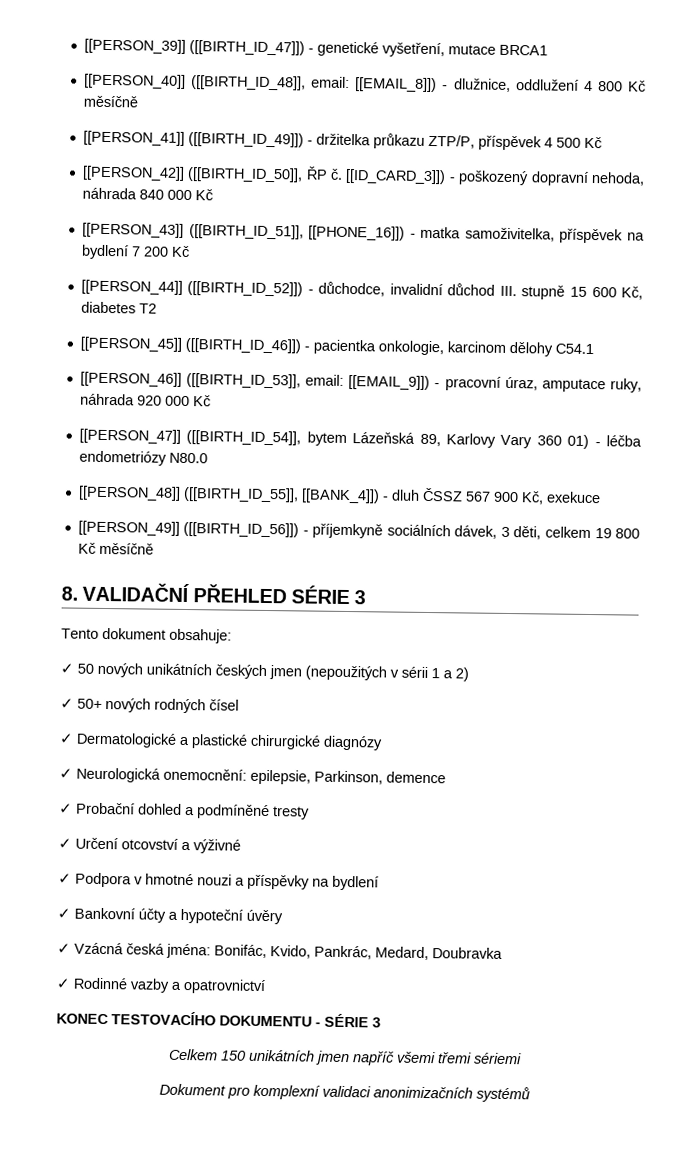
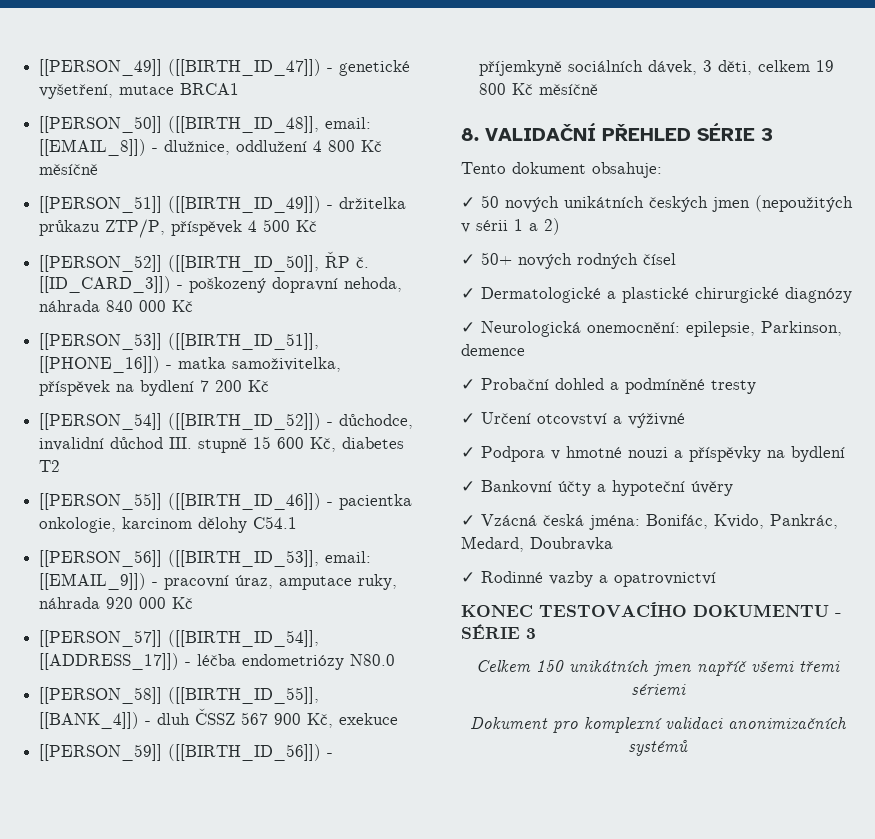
- [[PERSON_39]] ([[BIRTH_ID_47]]) - genetické vyšetření, mutace BRCA1
+ [[PERSON_49]] ([[BIRTH_ID_47]]) - genetické vyšetření, mutace BRCA1
- [[PERSON_40]] ([[BIRTH_ID_48]], email: [[EMAIL_8]]) - dlužnice, oddlužení 4 800 Kč měsíčně
+ [[PERSON_50]] ([[BIRTH_ID_48]], email: [[EMAIL_8]]) - dlužnice, oddlužení 4 800 Kč měsíčně
- [[PERSON_41]] ([[BIRTH_ID_49]]) - držitelka průkazu ZTP/P, příspěvek 4 500 Kč
+ [[PERSON_51]] ([[BIRTH_ID_49]]) - držitelka průkazu ZTP/P, příspěvek 4 500 Kč
- [[PERSON_42]] ([[BIRTH_ID_50]], ŘP č.
+ [[PERSON_52]] ([[BIRTH_ID_50]], ŘP č.
- [[PERSON_43]] ([[BIRTH_ID_51]], [[PHONE_16]]) - matka samoživitelka, příspěvek na bydlení 7 200 Kč
+ [[PERSON_53]] ([[BIRTH_ID_51]], [[PHONE_16]]) - matka samoživitelka, příspěvek na bydlení 7 200 Kč
- [[PERSON_44]] ([[BIRTH_ID_52]]) - důchodce, invalidní důchod III. stupně 15 600 Kč, diabetes T2
+ [[PERSON_54]] ([[BIRTH_ID_52]]) - důchodce, invalidní důchod III. stupně 15 600 Kč, diabetes T2
- [[PERSON_45]] ([[BIRTH_ID_46]]) - pacientka onkologie, karcinom dělohy C54.1
+ [[PERSON_55]] ([[BIRTH_ID_46]]) - pacientka onkologie, karcinom dělohy C54.1
- [[PERSON_46]] ([[BIRTH_ID_53]], email: [[EMAIL_9]]) - pracovní úraz, amputace ruky, náhrada 920 000 Kč
+ [[PERSON_56]] ([[BIRTH_ID_53]], email: [[EMAIL_9]]) - pracovní úraz, amputace ruky, náhrada 920 000 Kč
- [[PERSON_47]] ([[BIRTH_ID_54]], bytem Lázeňská 89, Karlovy Vary 360 01) - léčba endometriózy N80.0
+ [[PERSON_57]] ([[BIRTH_ID_54]], [[ADDRESS_17]]) - léčba endometriózy N80.0
- [[PERSON_48]] ([[BIRTH_ID_55]], [[BANK_4]]) - dluh ČSSZ 567 900 Kč, exekuce
+ [[PERSON_58]] ([[BIRTH_ID_55]], [[BANK_4]]) - dluh ČSSZ 567 900 Kč, exekuce
- [[PERSON_49]] ([[BIRTH_ID_56]]) - příjemkyně sociálních dávek, 3 děti, celkem 19 800 Kč měsíčně
+ [[PERSON_59]] ([[BIRTH_ID_56]]) - příjemkyně sociálních dávek, 3 děti, celkem 19 800 Kč měsíčně

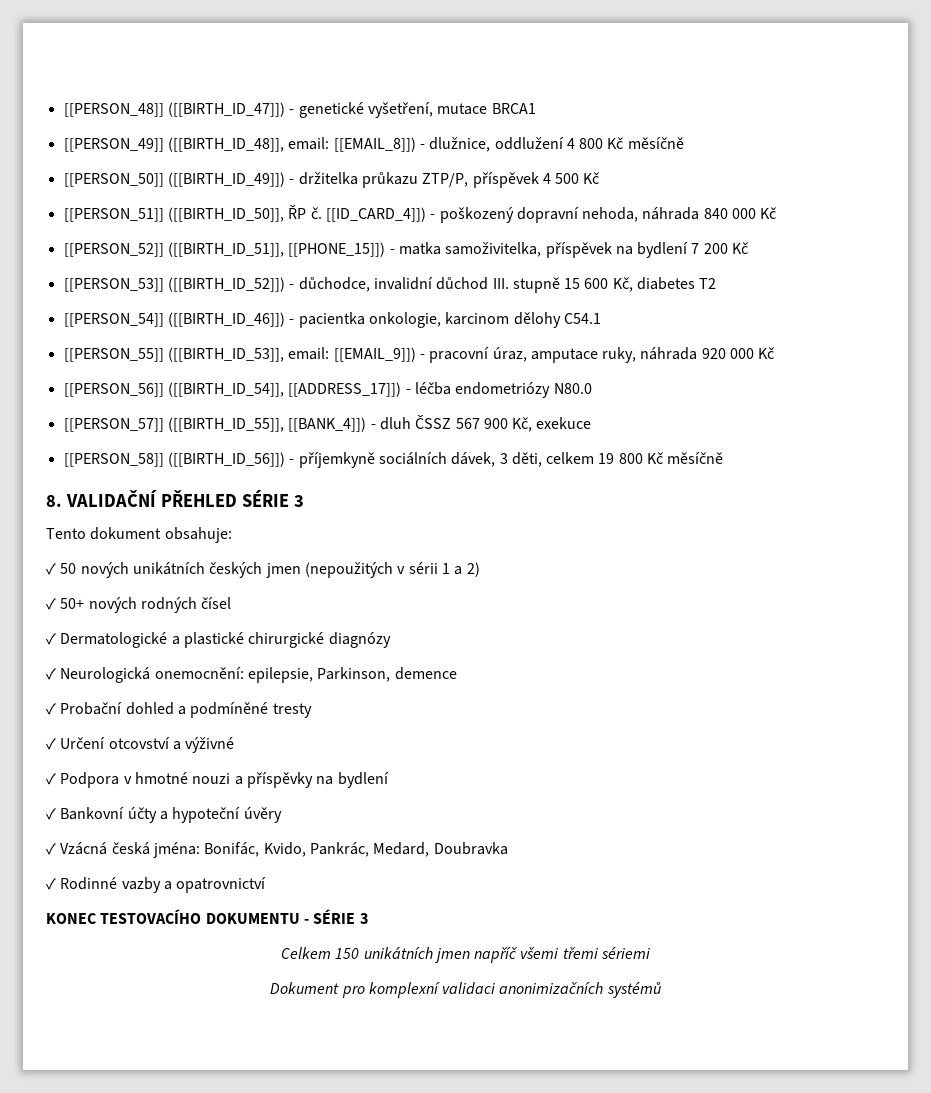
- [[PERSON_49]] ([[BIRTH_ID_47]]) - genetické vyšetření, mutace BRCA1
+ [[PERSON_48]] ([[BIRTH_ID_47]]) - genetické vyšetření, mutace BRCA1
- [[PERSON_50]] ([[BIRTH_ID_48]], email: [[EMAIL_8]]) - dlužnice, oddlužení 4 800 Kč měsíčně
+ [[PERSON_49]] ([[BIRTH_ID_48]], email: [[EMAIL_8]]) - dlužnice, oddlužení 4 800 Kč měsíčně
- [[PERSON_51]] ([[BIRTH_ID_49]]) - držitelka průkazu ZTP/P, příspěvek 4 500 Kč
+ [[PERSON_50]] ([[BIRTH_ID_49]]) - držitelka průkazu ZTP/P, příspěvek 4 500 Kč
- [[PERSON_52]] ([[BIRTH_ID_50]], ŘP č.
+ [[PERSON_51]] ([[BIRTH_ID_50]], ŘP č.
- [[ID_CARD_3]]) - poškozený dopravní nehoda, náhrada 840 000 Kč
+ [[ID_CARD_4]]) - poškozený dopravní nehoda, náhrada 840 000 Kč
- [[PERSON_53]] ([[BIRTH_ID_51]], [[PHONE_16]]) - matka samoživitelka, příspěvek na bydlení 7 200 Kč
+ [[PERSON_52]] ([[BIRTH_ID_51]], [[PHONE_15]]) - matka samoživitelka, příspěvek na bydlení 7 200 Kč
- [[PERSON_54]] ([[BIRTH_ID_52]]) - důchodce, invalidní důchod III. stupně 15 600 Kč, diabetes T2
+ [[PERSON_53]] ([[BIRTH_ID_52]]) - důchodce, invalidní důchod III. stupně 15 600 Kč, diabetes T2
- [[PERSON_55]] ([[BIRTH_ID_46]]) - pacientka onkologie, karcinom dělohy C54.1
+ [[PERSON_54]] ([[BIRTH_ID_46]]) - pacientka onkologie, karcinom dělohy C54.1
- [[PERSON_56]] ([[BIRTH_ID_53]], email: [[EMAIL_9]]) - pracovní úraz, amputace ruky, náhrada 920 000 Kč
+ [[PERSON_55]] ([[BIRTH_ID_53]], email: [[EMAIL_9]]) - pracovní úraz, amputace ruky, náhrada 920 000 Kč
- [[PERSON_57]] ([[BIRTH_ID_54]], [[ADDRESS_17]]) - léčba endometriózy N80.0
+ [[PERSON_56]] ([[BIRTH_ID_54]], [[ADDRESS_17]]) - léčba endometriózy N80.0
- [[PERSON_58]] ([[BIRTH_ID_55]], [[BANK_4]]) - dluh ČSSZ 567 900 Kč, exekuce
+ [[PERSON_57]] ([[BIRTH_ID_55]], [[BANK_4]]) - dluh ČSSZ 567 900 Kč, exekuce
- [[PERSON_59]] ([[BIRTH_ID_56]]) - příjemkyně sociálních dávek, 3 děti, celkem 19 800 Kč měsíčně
+ [[PERSON_58]] ([[BIRTH_ID_56]]) - příjemkyně sociálních dávek, 3 děti, celkem 19 800 Kč měsíčně

